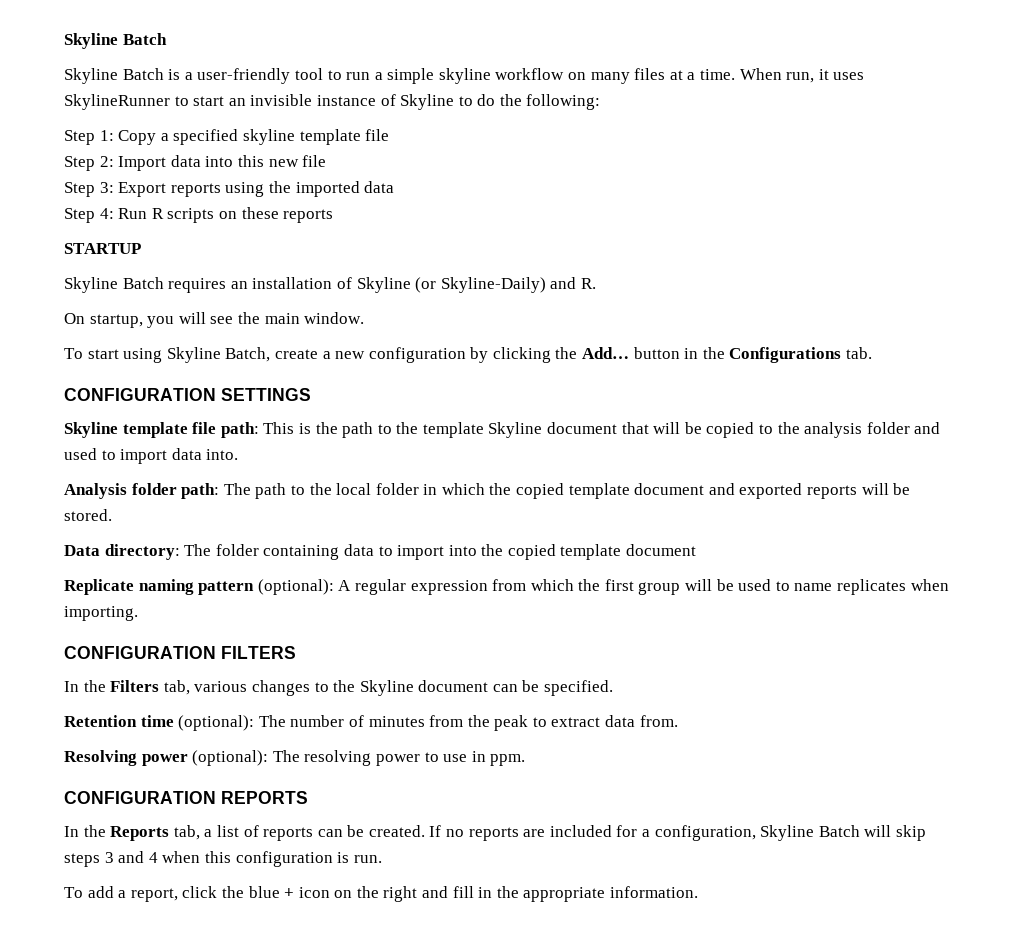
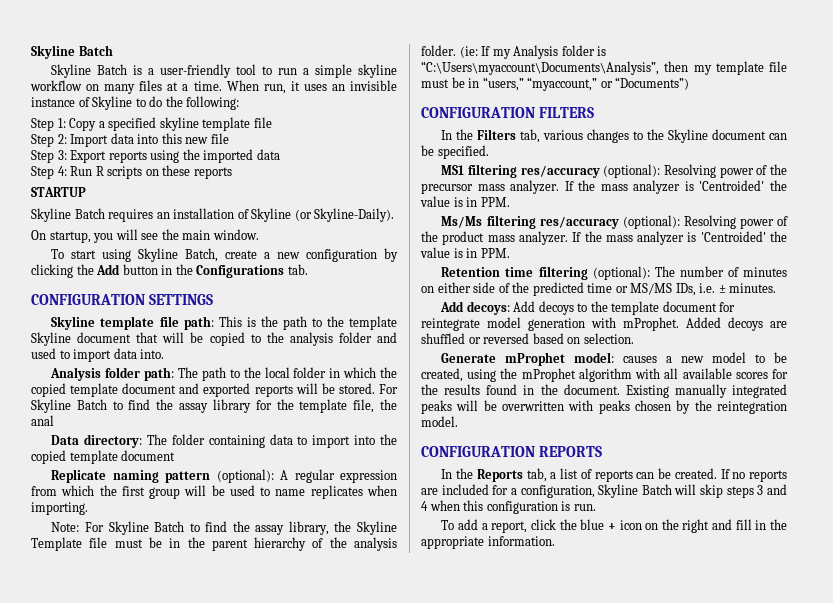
- When run, it uses SkylineRunner to start an invisible instance of Skyline to do the following:
+ When run, it uses an invisible instance of Skyline to do the following:
- Skyline Batch requires an installation of Skyline (or Skyline-Daily) and R.
+ Skyline Batch requires an installation of Skyline (or Skyline-Daily).
- To start using Skyline Batch, create a new configuration by clicking the Add… button in the Configurations tab.
+ To start using Skyline Batch, create a new configuration by clicking the Add button in the Configurations tab.
+ For Skyline Batch to find the assay library for the template file, the anal
+ Note: For Skyline Batch to find the assay library, the Skyline Template file must be in the parent hierarchy of the analysis folder. (ie: If my Analysis folder is “C:\Users\myaccount\Documents\Analysis”, then my template file must be in “users,” “myaccount,” or “Documents”)
+ MS1 filtering res/accuracy (optional): Resolving power of the precursor mass analyzer. If the mass analyzer is 'Centroided' the value is in PPM.
+ Ms/Ms filtering res/accuracy (optional): Resolving power of the product mass analyzer. If the mass analyzer is 'Centroided' the value is in PPM.
- Retention time (optional): The number of minutes from the peak to extract data from.
- Resolving power (optional): The resolving power to use in ppm.
+ Retention time filtering (optional): The number of minutes on either side of the predicted time or MS/MS IDs, i.e. ± minutes.
+ Add decoys: Add decoys to the template document for reintegrate model generation with mProphet. Added decoys are shuffled or reversed based on selection.
+ Generate mProphet model: causes a new model to be created, using the mProphet algorithm with all available scores for the results found in the document. Existing manually integrated peaks will be overwritten with peaks chosen by the reintegration model.

